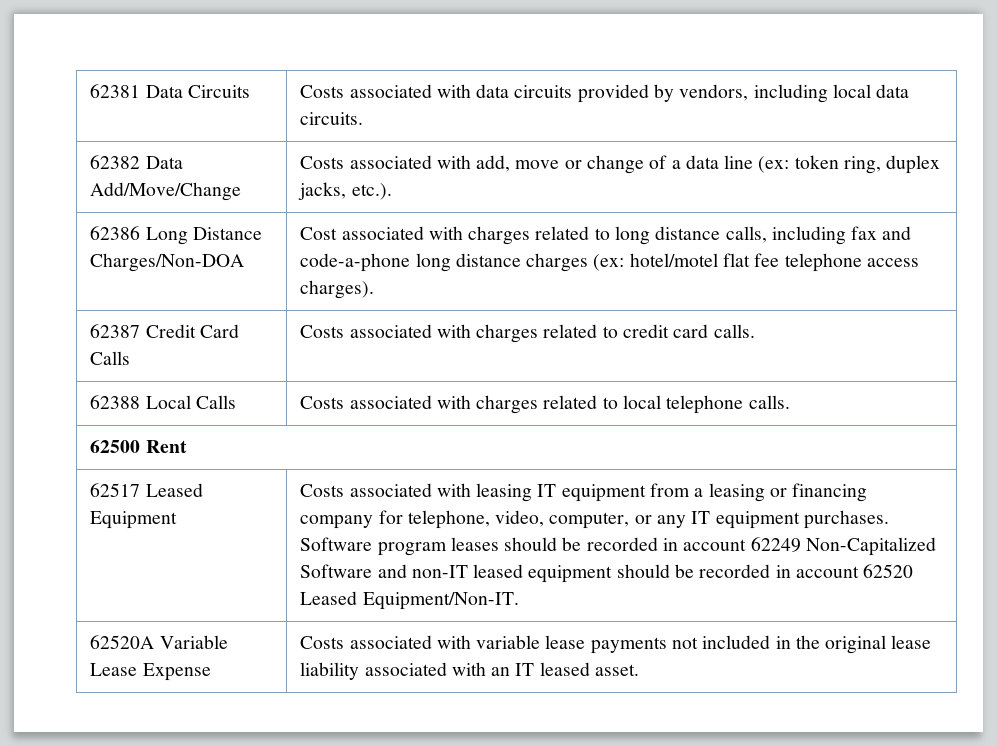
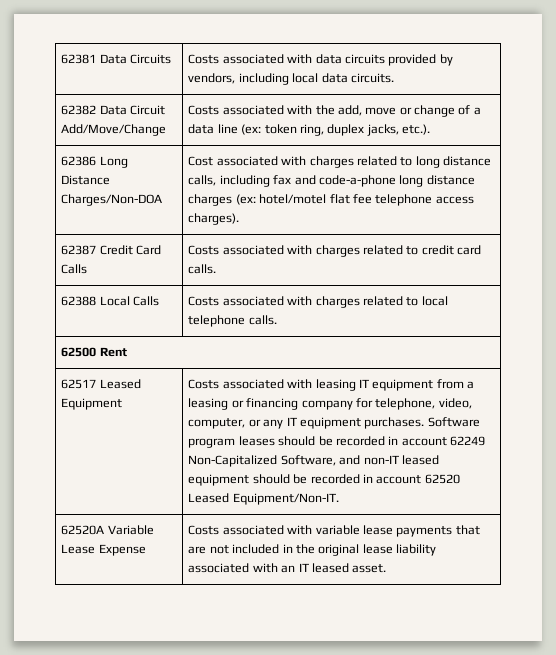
- 62382 Data Add/Move/Change | Costs associated with add, move or change of a data line (ex: token ring, duplex jacks, etc.).
+ 62382 Data Circuit Add/Move/Change | Costs associated with the add, move or change of a data line (ex: token ring, duplex jacks, etc.).
- Software program leases should be recorded in account 62249 Non-Capitalized Software and non-IT leased equipment should be recorded in account 62520 Leased Equipment/Non-IT.
+ Software program leases should be recorded in account 62249 Non-Capitalized Software, and non-IT leased equipment should be recorded in account 62520 Leased Equipment/Non-IT.
- 62520A Variable Lease Expense | Costs associated with variable lease payments not included in the original lease liability associated with an IT leased asset.
+ 62520A Variable Lease Expense | Costs associated with variable lease payments that are not included in the original lease liability associated with an IT leased asset.

